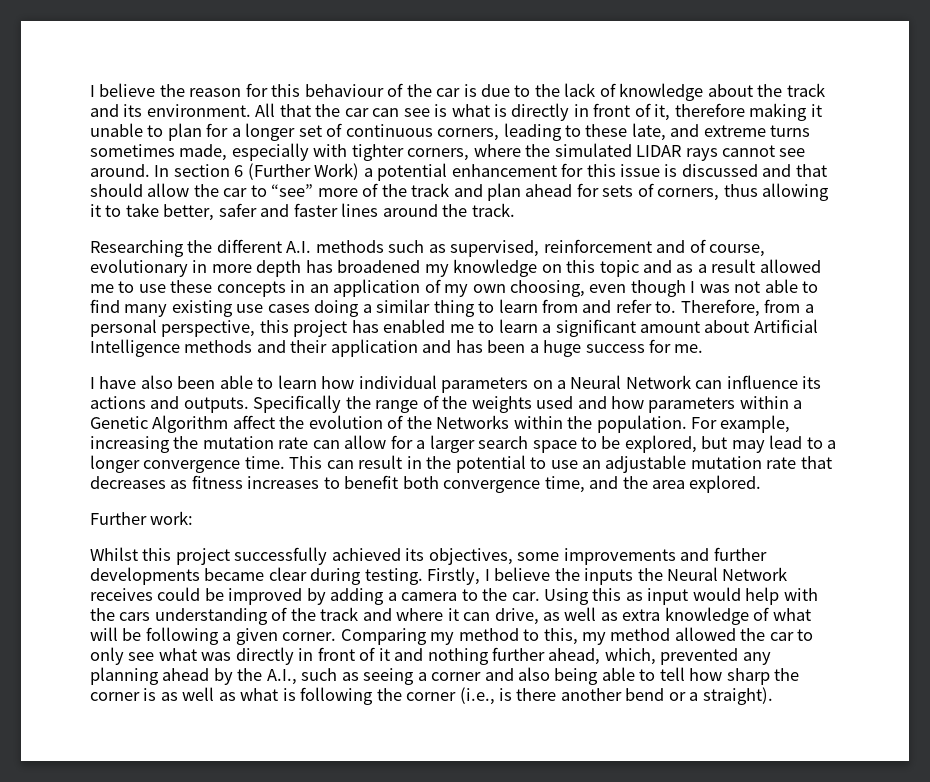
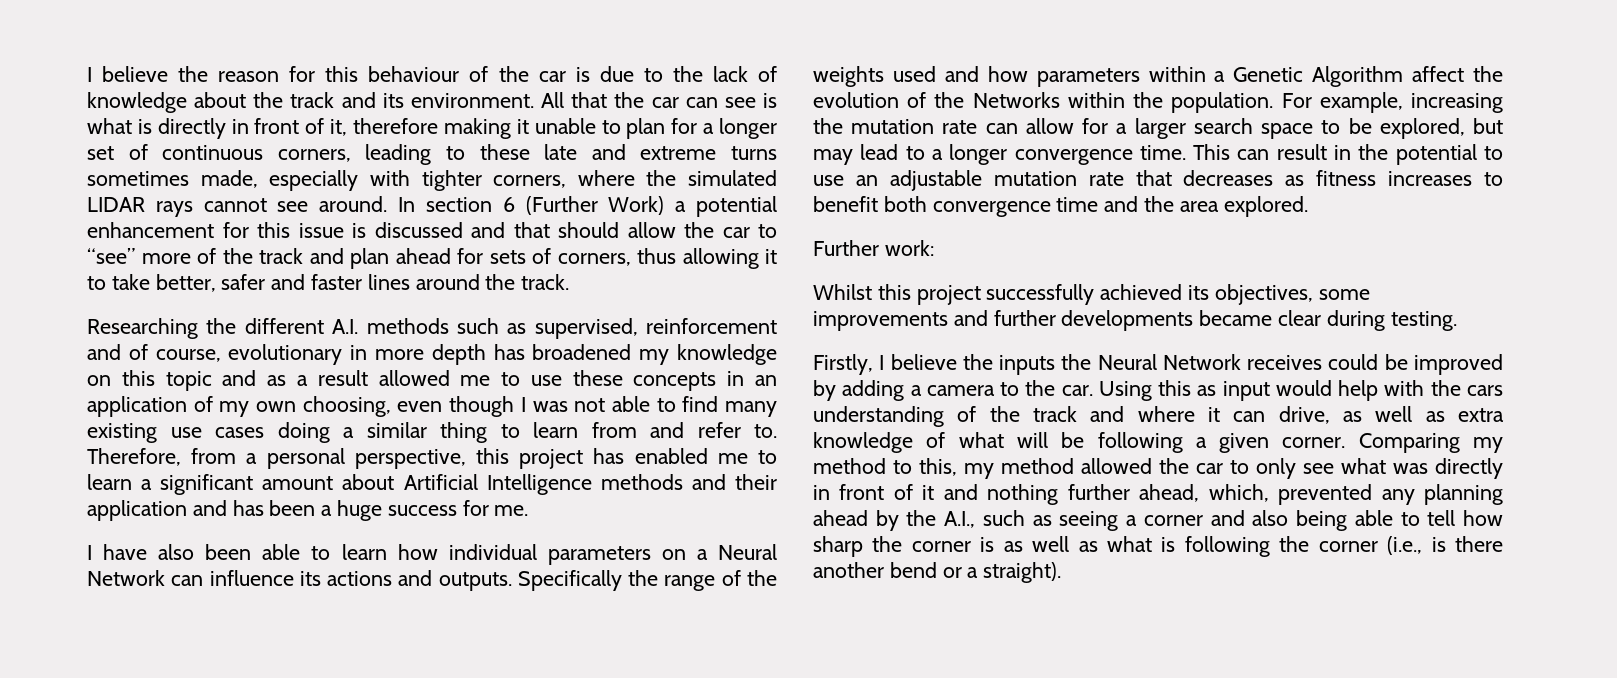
- All that the car can see is what is directly in front of it, therefore making it unable to plan for a longer set of continuous corners, leading to these late, and extreme turns sometimes made, especially with tighter corners, where the simulated LIDAR rays cannot see around.
+ All that the car can see is what is directly in front of it, therefore making it unable to plan for a longer set of continuous corners, leading to these late and extreme turns sometimes made, especially with tighter corners, where the simulated LIDAR rays cannot see around.
- This can result in the potential to use an adjustable mutation rate that decreases as fitness increases to benefit both convergence time, and the area explored.
+ This can result in the potential to use an adjustable mutation rate that decreases as fitness increases to benefit both convergence time and the area explored.
- Whilst this project successfully achieved its objectives, some improvements and further developments became clear during testing. Firstly, I believe the inputs the Neural Network receives could be improved by adding a camera to the car.
+ Whilst this project successfully achieved its objectives, some improvements and further developments became clear during testing.
+ Firstly, I believe the inputs the Neural Network receives could be improved by adding a camera to the car.

